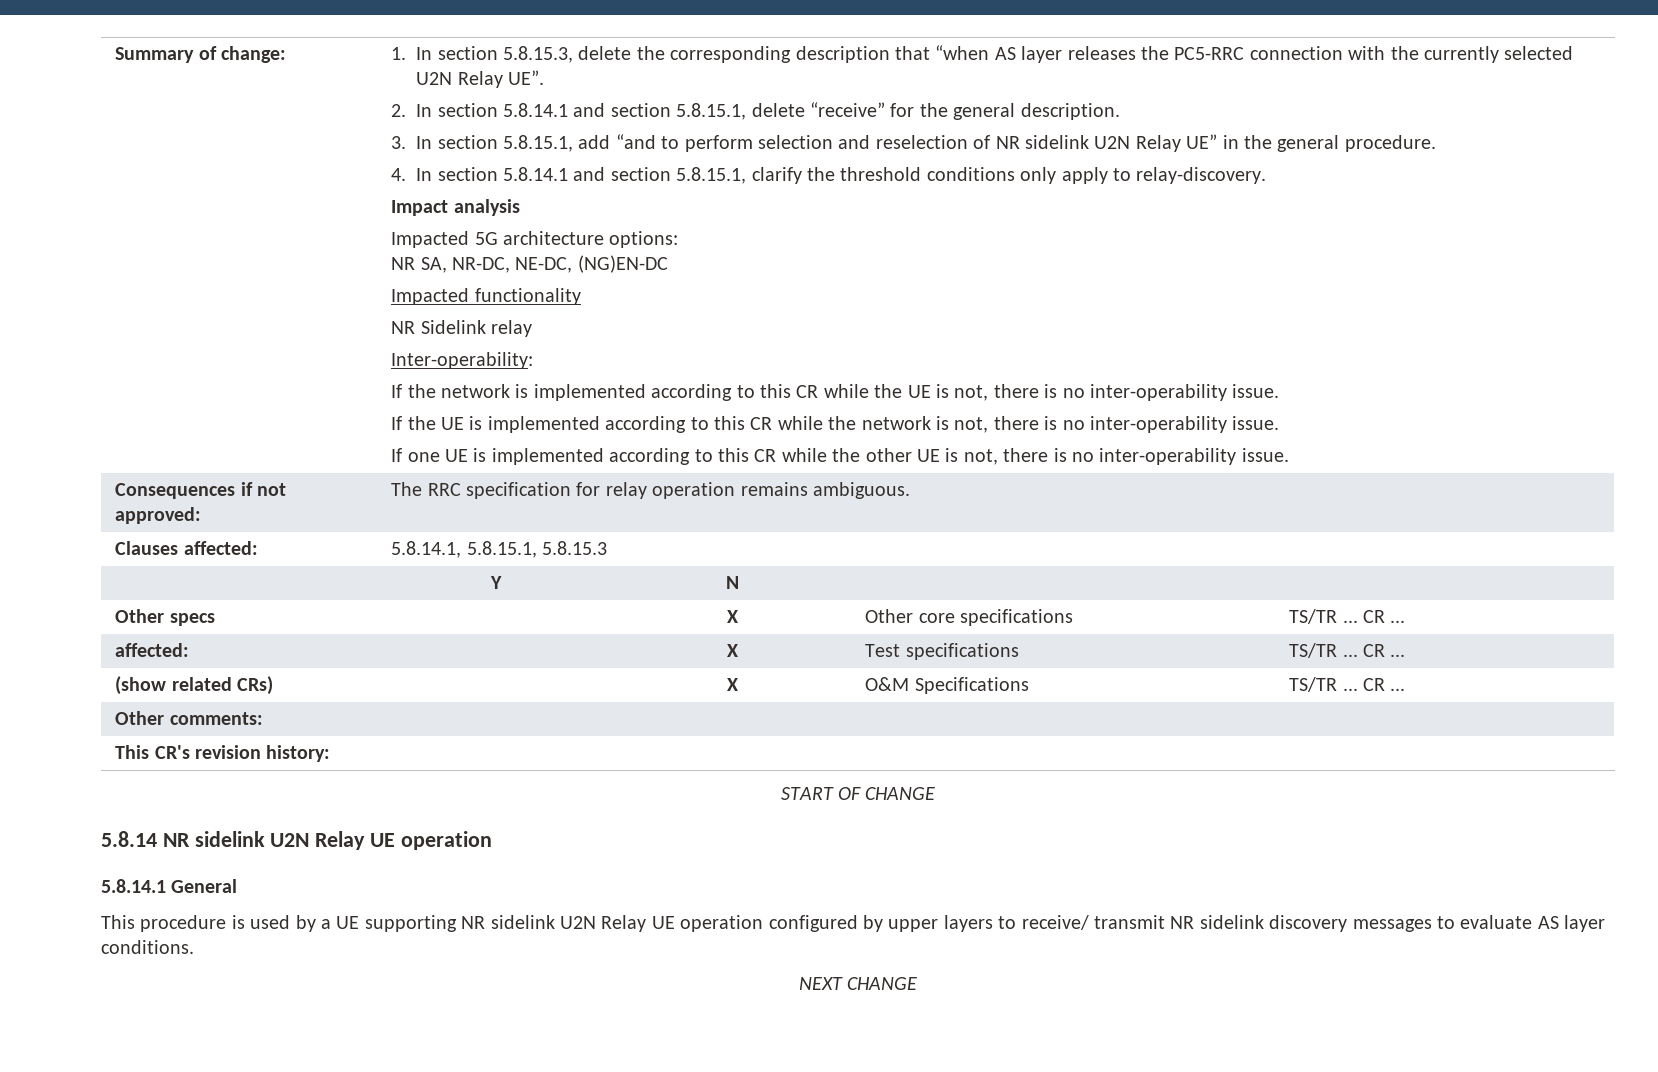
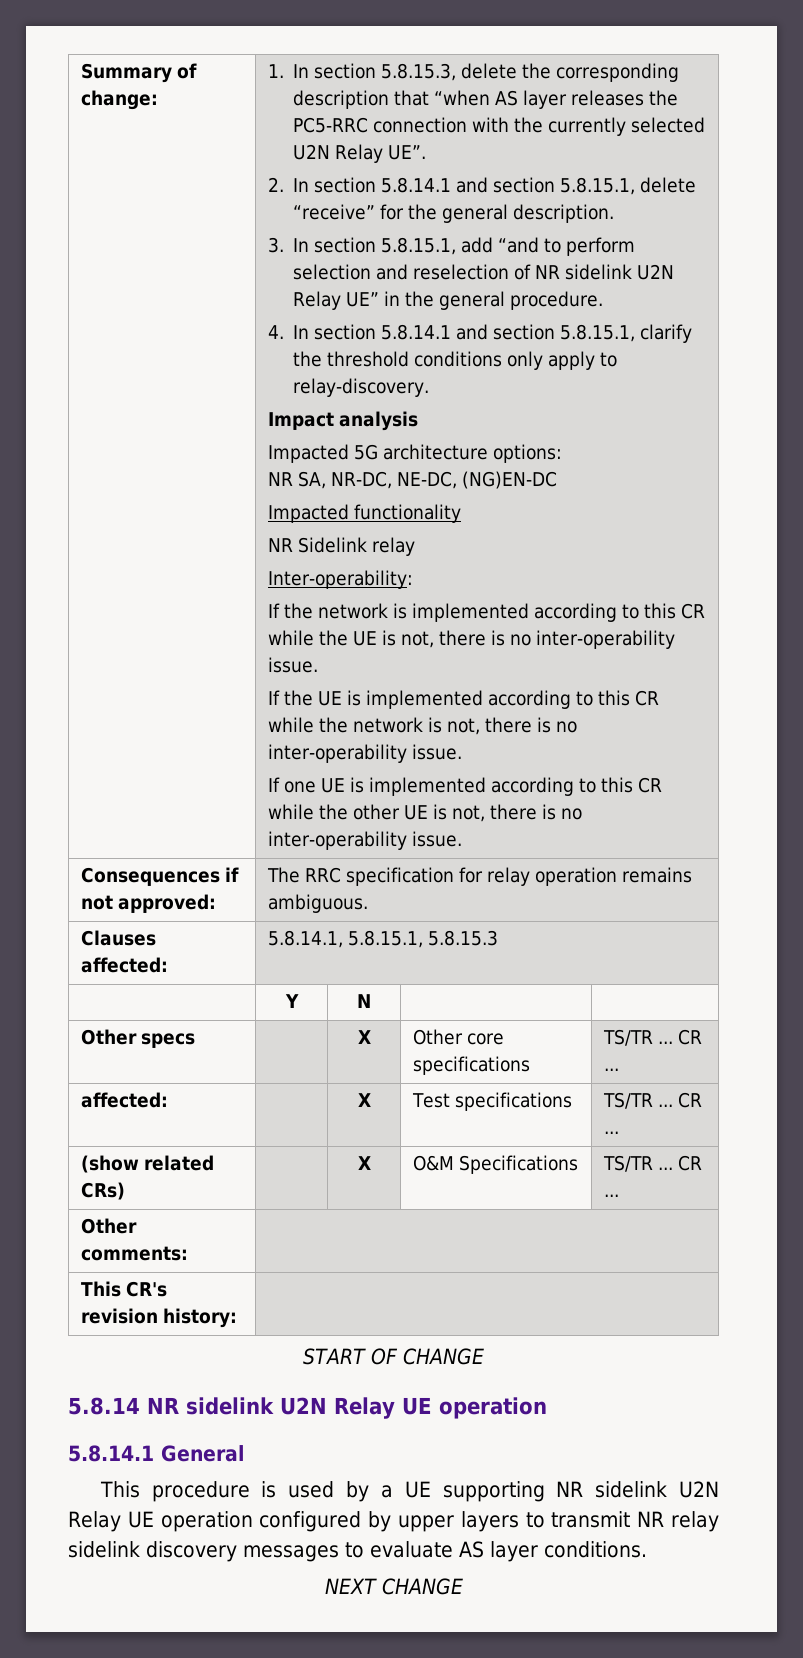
- This procedure is used by a UE supporting NR sidelink U2N Relay UE operation configured by upper layers to receive/ transmit NR sidelink discovery messages to evaluate AS layer conditions.
+ This procedure is used by a UE supporting NR sidelink U2N Relay UE operation configured by upper layers to transmit NR relay sidelink discovery messages to evaluate AS layer conditions.

